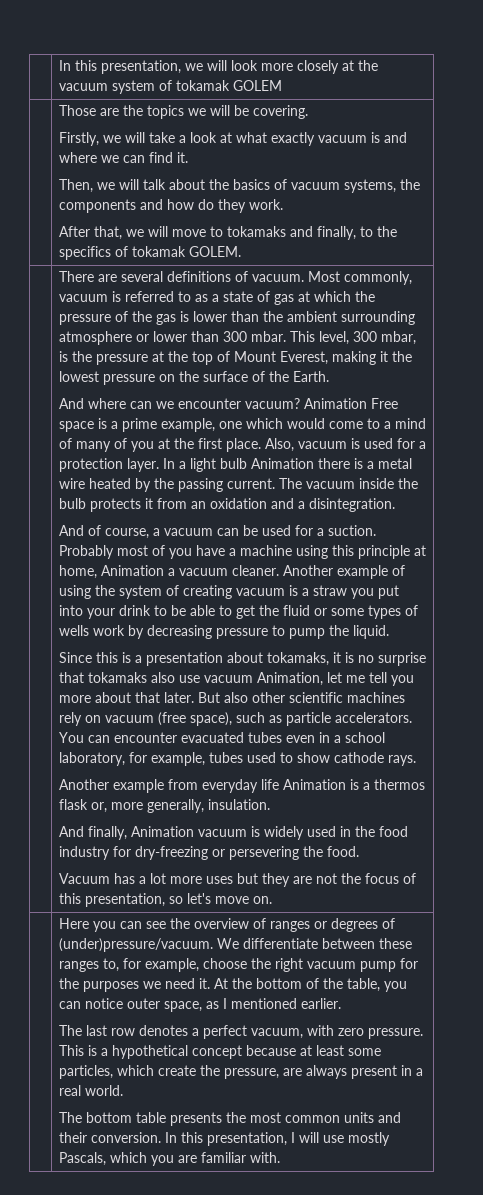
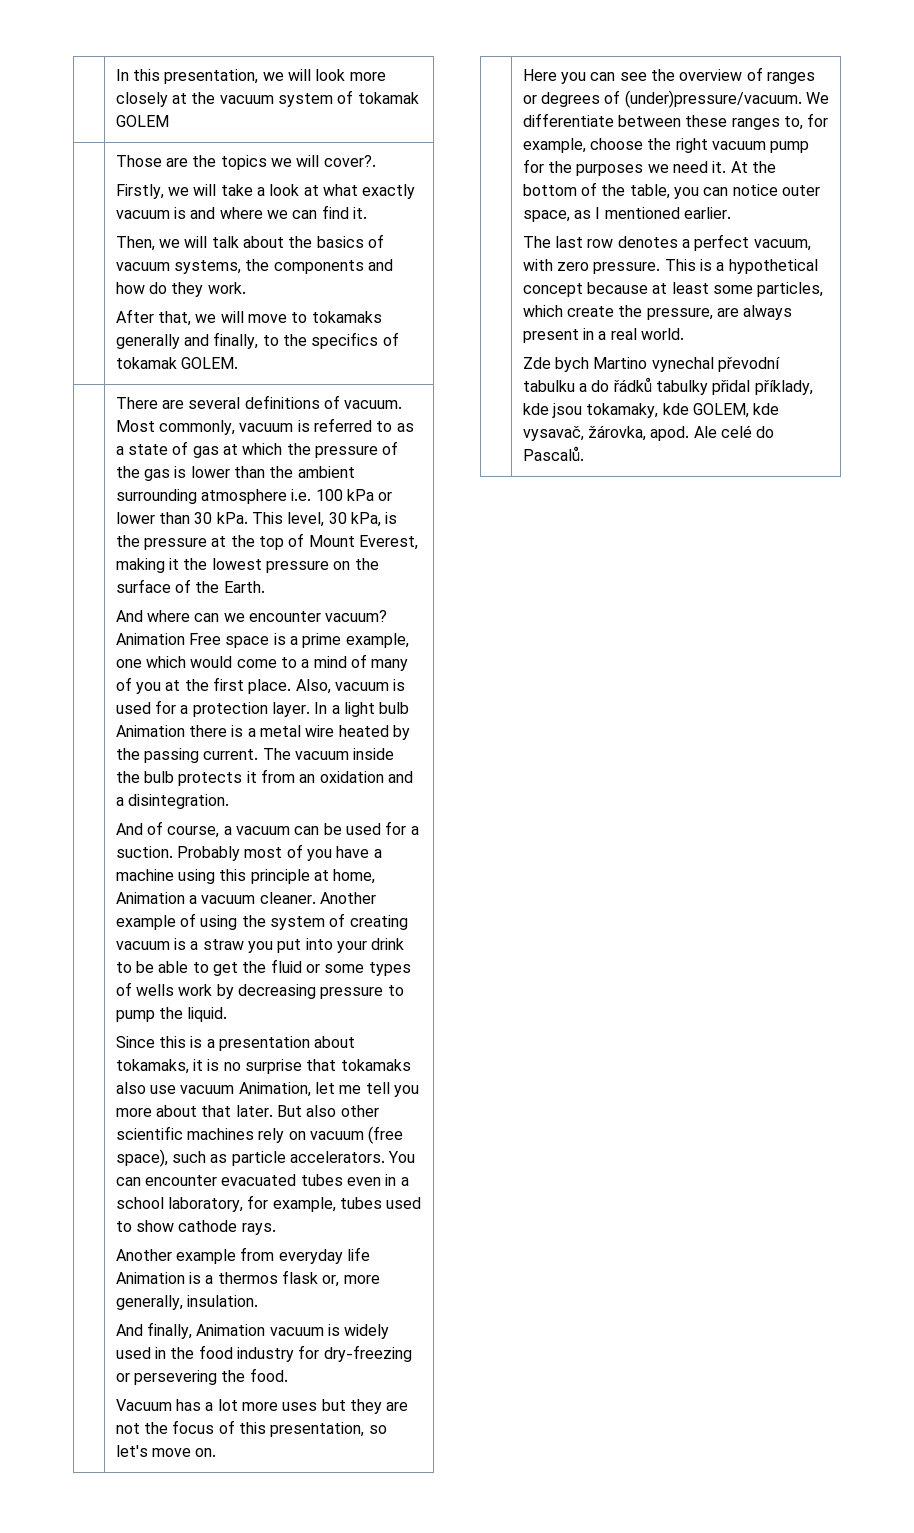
- Those are the topics we will be covering.
+ Those are the topics we will cover?.
- After that, we will move to tokamaks and finally, to the specifics of tokamak GOLEM.
+ After that, we will move to tokamaks generally and finally, to the specifics of tokamak GOLEM.
- Most commonly, vacuum is referred to as a state of gas at which the pressure of the gas is lower than the ambient surrounding atmosphere or lower than 300 mbar. This level, 300 mbar, is the pressure at the top of Mount Everest, making it the lowest pressure on the surface of the Earth.
+ Most commonly, vacuum is referred to as a state of gas at which the pressure of the gas is lower than the ambient surrounding atmosphere i.e. 100 kPa or lower than 30 kPa. This level, 30 kPa, is the pressure at the top of Mount Everest, making it the lowest pressure on the surface of the Earth.
- The bottom table presents the most common units and their conversion. In this presentation, I will use mostly Pascals, which you are familiar with.
+ Zde bych Martino vynechal převodní tabulku a do řádků tabulky přidal příklady, kde jsou tokamaky, kde GOLEM, kde vysavač, žárovka, apod. Ale celé do Pascalů.

